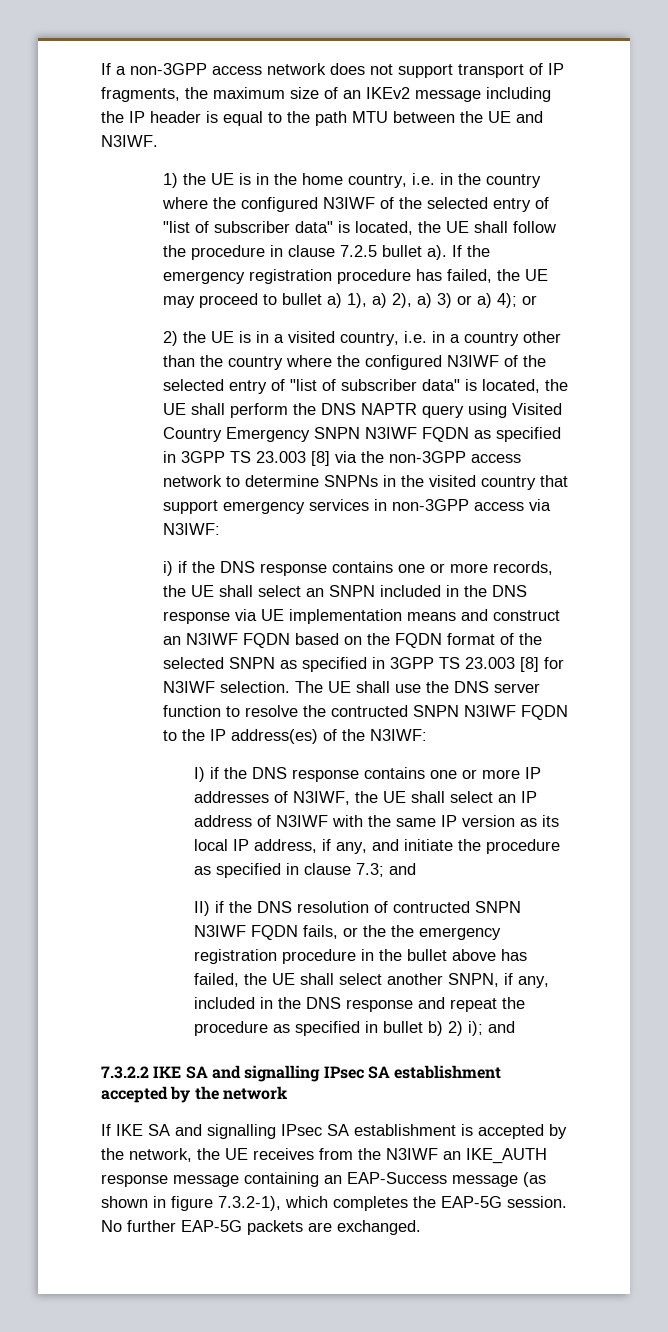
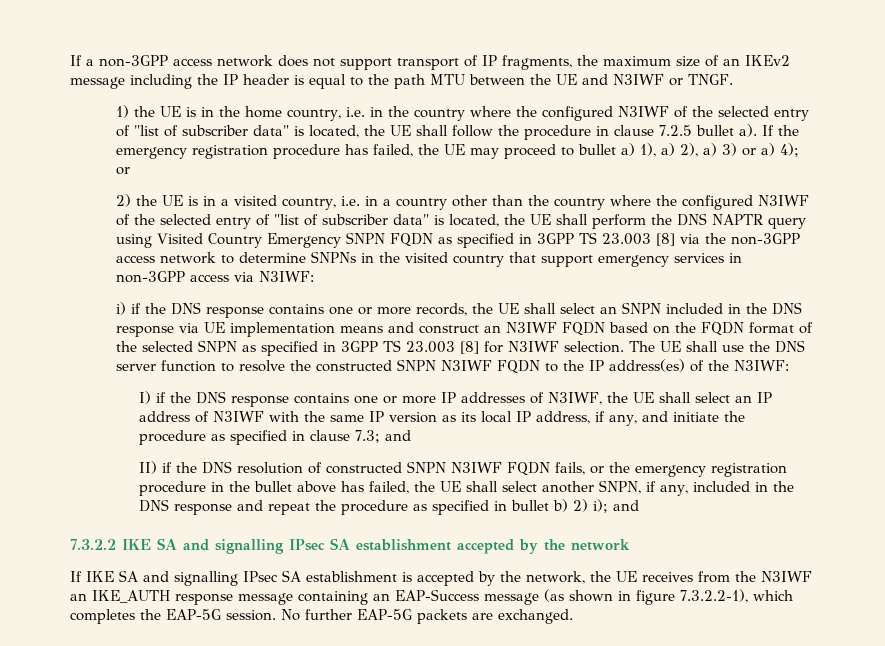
- If a non-3GPP access network does not support transport of IP fragments, the maximum size of an IKEv2 message including the IP header is equal to the path MTU between the UE and N3IWF.
+ If a non-3GPP access network does not support transport of IP fragments, the maximum size of an IKEv2 message including the IP header is equal to the path MTU between the UE and N3IWF or TNGF.
- 2) the UE is in a visited country, i.e. in a country other than the country where the configured N3IWF of the selected entry of "list of subscriber data" is located, the UE shall perform the DNS NAPTR query using Visited Country Emergency SNPN N3IWF FQDN as specified in 3GPP TS 23.003 [8] via the non-3GPP access network to determine SNPNs in the visited country that support emergency services in non-3GPP access via N3IWF:
+ 2) the UE is in a visited country, i.e. in a country other than the country where the configured N3IWF of the selected entry of "list of subscriber data" is located, the UE shall perform the DNS NAPTR query using Visited Country Emergency SNPN FQDN as specified in 3GPP TS 23.003 [8] via the non-3GPP access network to determine SNPNs in the visited country that support emergency services in non-3GPP access via N3IWF:
- The UE shall use the DNS server function to resolve the contructed SNPN N3IWF FQDN to the IP address(es) of the N3IWF:
+ The UE shall use the DNS server function to resolve the constructed SNPN N3IWF FQDN to the IP address(es) of the N3IWF:
- II) if the DNS resolution of contructed SNPN N3IWF FQDN fails, or the the emergency registration procedure in the bullet above has failed, the UE shall select another SNPN, if any, included in the DNS response and repeat the procedure as specified in bullet b) 2) i); and
+ II) if the DNS resolution of constructed SNPN N3IWF FQDN fails, or the emergency registration procedure in the bullet above has failed, the UE shall select another SNPN, if any, included in the DNS response and repeat the procedure as specified in bullet b) 2) i); and
- If IKE SA and signalling IPsec SA establishment is accepted by the network, the UE receives from the N3IWF an IKE_AUTH response message containing an EAP-Success message (as shown in figure 7.3.2-1), which completes the EAP-5G session.
+ If IKE SA and signalling IPsec SA establishment is accepted by the network, the UE receives from the N3IWF an IKE_AUTH response message containing an EAP-Success message (as shown in figure 7.3.2.2-1), which completes the EAP-5G session.

